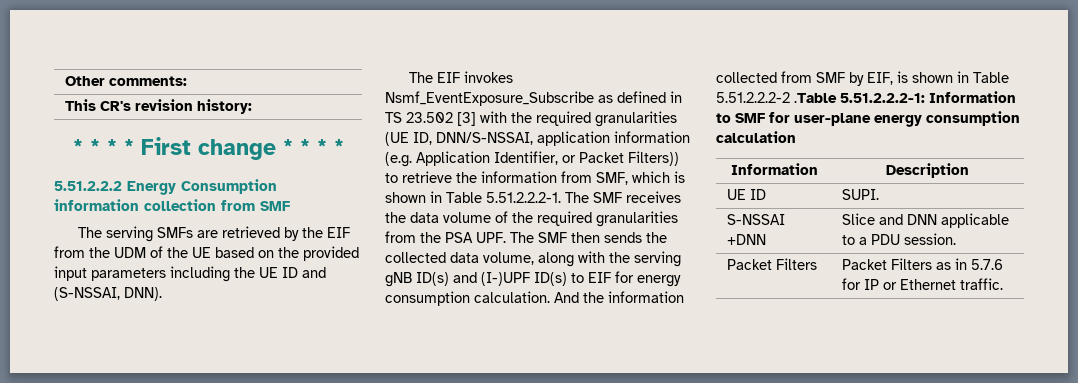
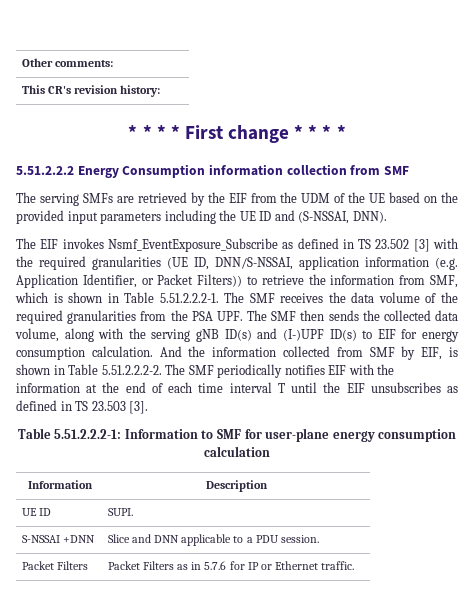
- And the information collected from SMF by EIF, is shown in Table 5.51.2.2.2-2 .Table 5.51.2.2.2-1: Information to SMF for user-plane energy consumption calculation
+ And the information collected from SMF by EIF, is shown in Table 5.51.2.2.2-2. The SMF periodically notifies EIF with the information at the end of each time interval T until the EIF unsubscribes as defined in TS 23.503 [3].
+ Table 5.51.2.2.2-1: Information to SMF for user-plane energy consumption calculation

